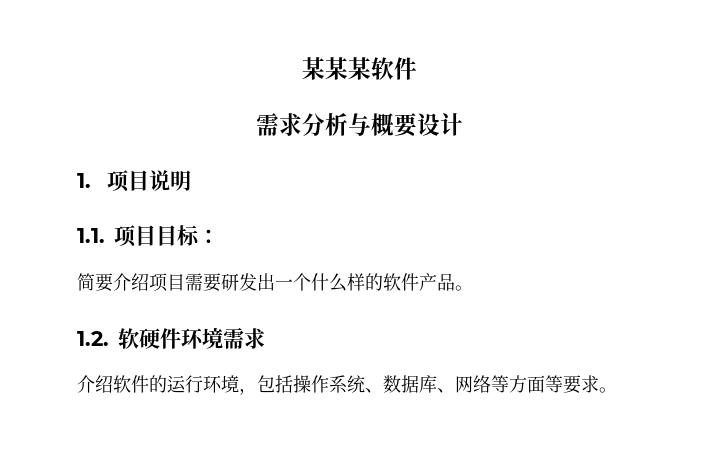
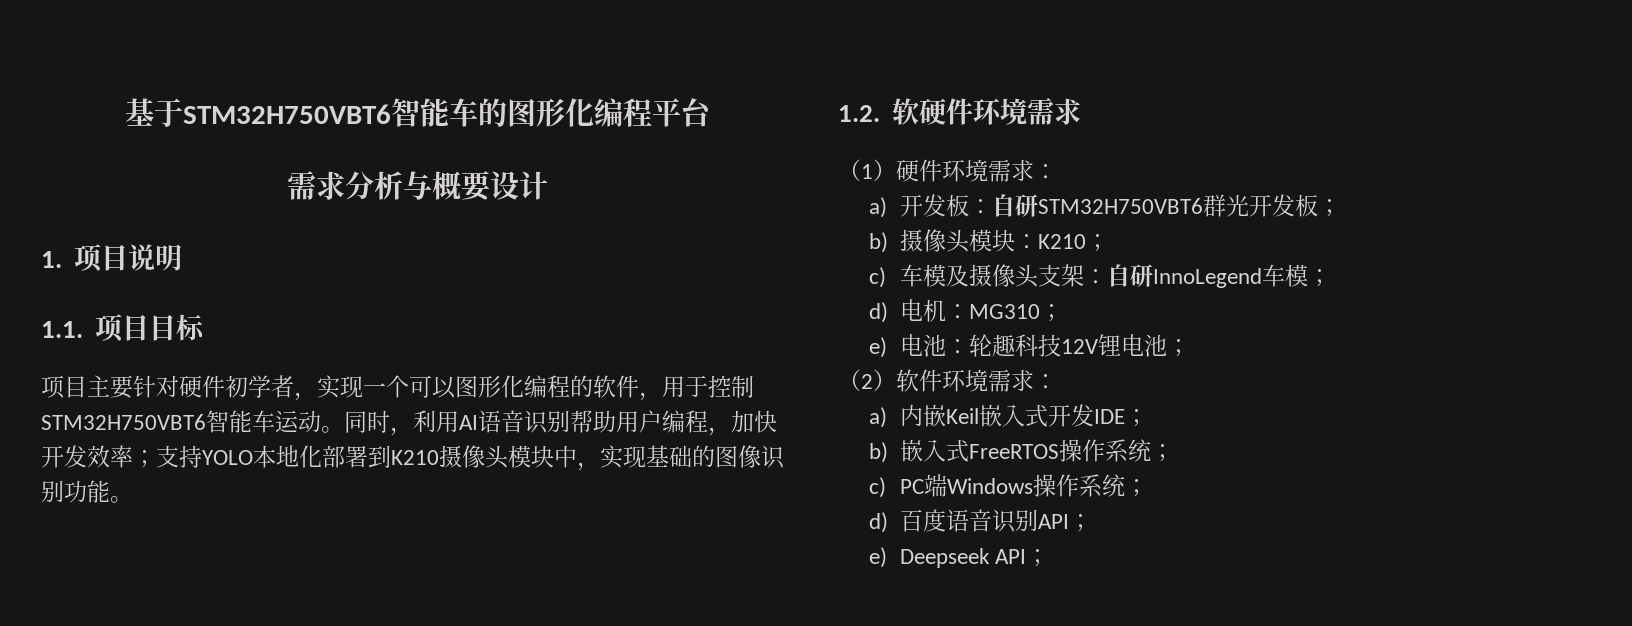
- 某某某软件
+ 基于STM32H750VBT6智能车的图形化编程平台
- 1.1.项目目标：
- 简要介绍项目需要研发出一个什么样的软件产品。
+ 1.1.项目目标
+ 项目主要针对硬件初学者，实现一个可以图形化编程的软件，用于控制STM32H750VBT6智能车运动。同时，利用AI语音识别帮助用户编程，加快开发效率；支持YOLO本地化部署到K210摄像头模块中，实现基础的图像识别功能。
- 介绍软件的运行环境，包括操作系统、数据库、网络等方面等要求。
+ （1）硬件环境需求：
+ a)开发板：自研STM32H750VBT6群光开发板；
+ b)摄像头模块：K210；
+ c)车模及摄像头支架：自研InnoLegend车模；
+ d)电机：MG310；
+ e)电池：轮趣科技12V锂电池；
+ （2）软件环境需求：
+ a)内嵌Keil嵌入式开发IDE；
+ b)嵌入式FreeRTOS操作系统；
+ c) PC端Windows操作系统；
+ d)百度语音识别API；
+ e) Deepseek API；

